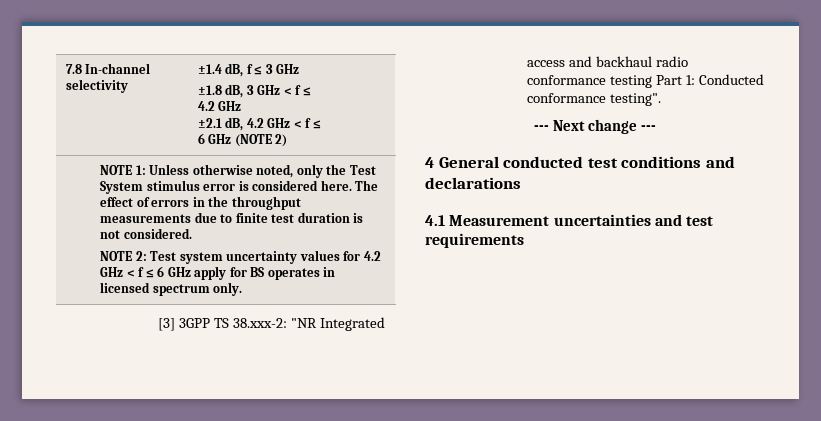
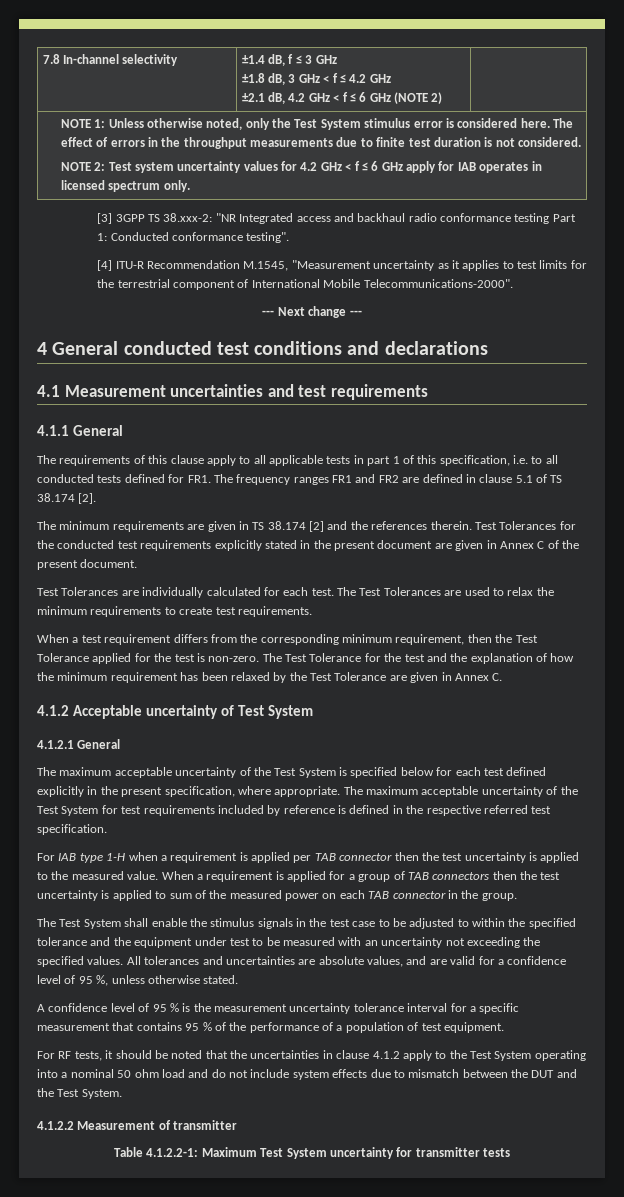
- NOTE 2: Test system uncertainty values for 4.2 GHz < f ≤ 6 GHz apply for BS operates in licensed spectrum only.
+ NOTE 2: Test system uncertainty values for 4.2 GHz < f ≤ 6 GHz apply for IAB operates in licensed spectrum only.
+ [4] ITU-R Recommendation M.1545, "Measurement uncertainty as it applies to test limits for the terrestrial component of International Mobile Telecommunications-2000".
+ 4.1.1 General
+ The requirements of this clause apply to all applicable tests in part 1 of this specification, i.e. to all conducted tests defined for FR1. The frequency ranges FR1 and FR2 are defined in clause 5.1 of TS 38.174 [2].
+ The minimum requirements are given in TS 38.174 [2] and the references therein. Test Tolerances for the conducted test requirements explicitly stated in the present document are given in Annex C of the present document.
+ Test Tolerances are individually calculated for each test. The Test Tolerances are used to relax the minimum requirements to create test requirements.
+ When a test requirement differs from the corresponding minimum requirement, then the Test Tolerance applied for the test is non-zero. The Test Tolerance for the test and the explanation of how the minimum requirement has been relaxed by the Test Tolerance are given in Annex C.
+ 4.1.2 Acceptable uncertainty of Test System
+ 4.1.2.1 General
+ The maximum acceptable uncertainty of the Test System is specified below for each test defined explicitly in the present specification, where appropriate. The maximum acceptable uncertainty of the Test System for test requirements included by reference is defined in the respective referred test specification.
+ For IAB type 1-H when a requirement is applied per TAB connector then the test uncertainty is applied to the measured value. When a requirement is applied for a group of TAB connectors then the test uncertainty is applied to sum of the measured power on each TAB connector in the group.
+ The Test System shall enable the stimulus signals in the test case to be adjusted to within the specified tolerance and the equipment under test to be measured with an uncertainty not exceeding the specified values. All tolerances and uncertainties are absolute values, and are valid for a confidence level of 95 %, unless otherwise stated.
+ A confidence level of 95 % is the measurement uncertainty tolerance interval for a specific measurement that contains 95 % of the performance of a population of test equipment.
+ For RF tests, it should be noted that the uncertainties in clause 4.1.2 apply to the Test System operating into a nominal 50 ohm load and do not include system effects due to mismatch between the DUT and the Test System.
+ 4.1.2.2 Measurement of transmitter
+ Table 4.1.2.2-1: Maximum Test System uncertainty for transmitter tests

